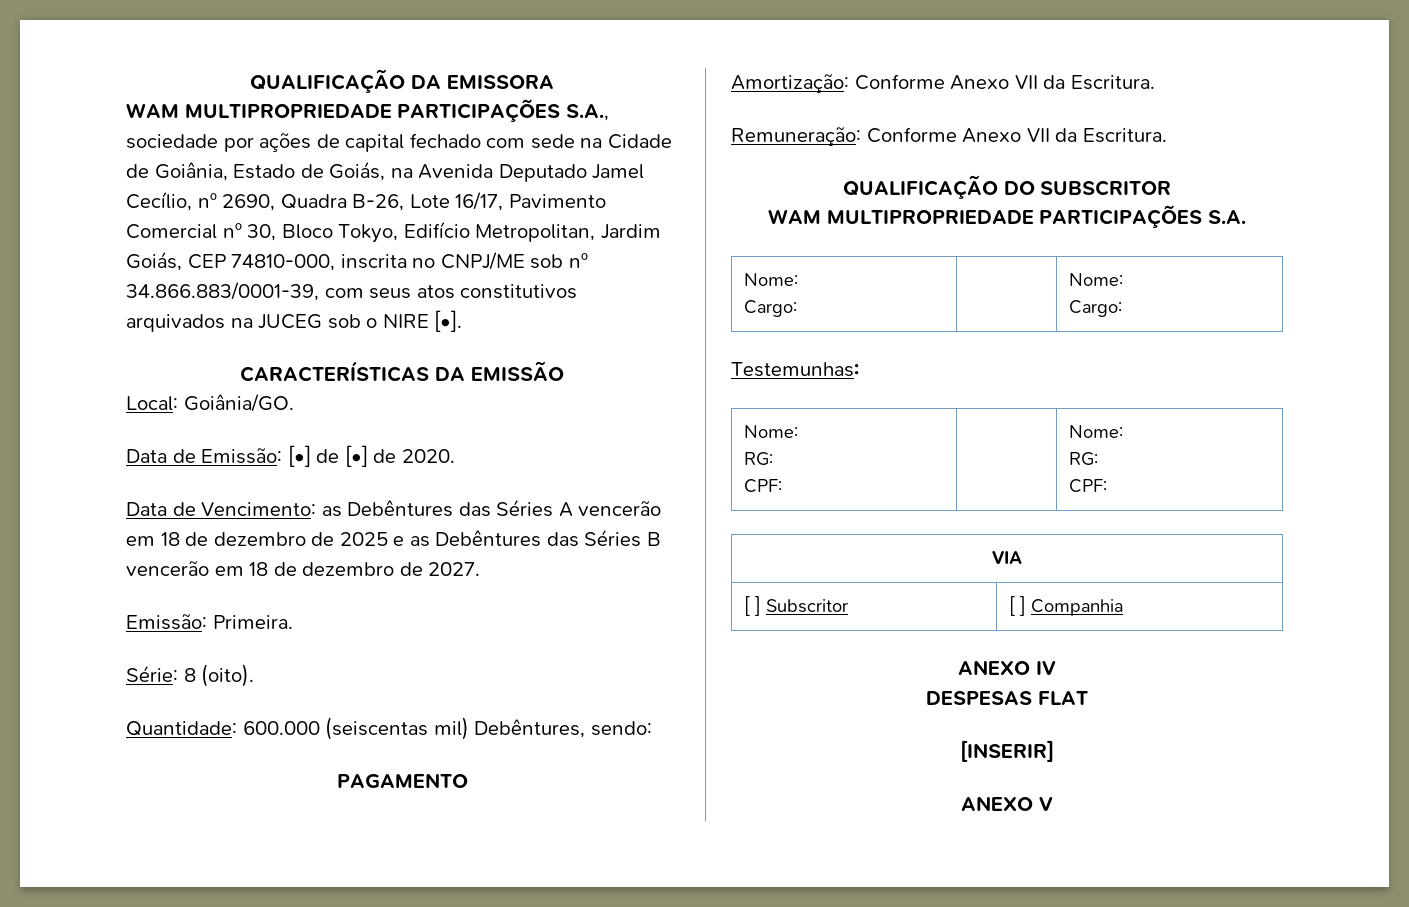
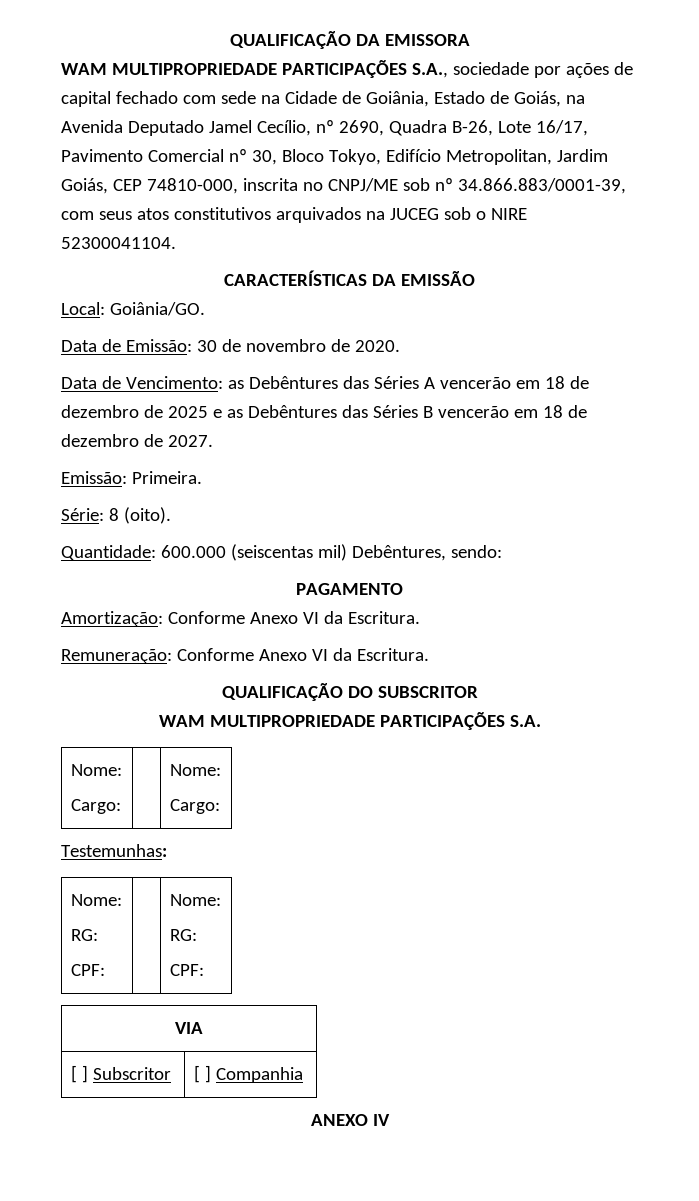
- WAM MULTIPROPRIEDADE PARTICIPAÇÕES S.A., sociedade por ações de capital fechado com sede na Cidade de Goiânia, Estado de Goiás, na Avenida Deputado Jamel Cecílio, nº 2690, Quadra B-26, Lote 16/17, Pavimento Comercial nº 30, Bloco Tokyo, Edifício Metropolitan, Jardim Goiás, CEP 74810-000, inscrita no CNPJ/ME sob nº 34.866.883/0001-39, com seus atos constitutivos arquivados na JUCEG sob o NIRE [•].
+ WAM MULTIPROPRIEDADE PARTICIPAÇÕES S.A., sociedade por ações de capital fechado com sede na Cidade de Goiânia, Estado de Goiás, na Avenida Deputado Jamel Cecílio, nº 2690, Quadra B-26, Lote 16/17, Pavimento Comercial nº 30, Bloco Tokyo, Edifício Metropolitan, Jardim Goiás, CEP 74810-000, inscrita no CNPJ/ME sob nº 34.866.883/0001-39, com seus atos constitutivos arquivados na JUCEG sob o NIRE 52300041104.
- Data de Emissão: [•] de [•] de 2020.
+ Data de Emissão: 30 de novembro de 2020.
- Amortização: Conforme Anexo VII da Escritura.
+ Amortização: Conforme Anexo VI da Escritura.
- Remuneração: Conforme Anexo VII da Escritura.
+ Remuneração: Conforme Anexo VI da Escritura.
- DESPESAS FLAT
- [INSERIR]
- ANEXO V

